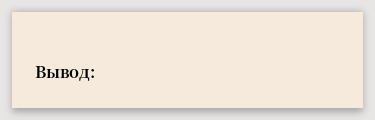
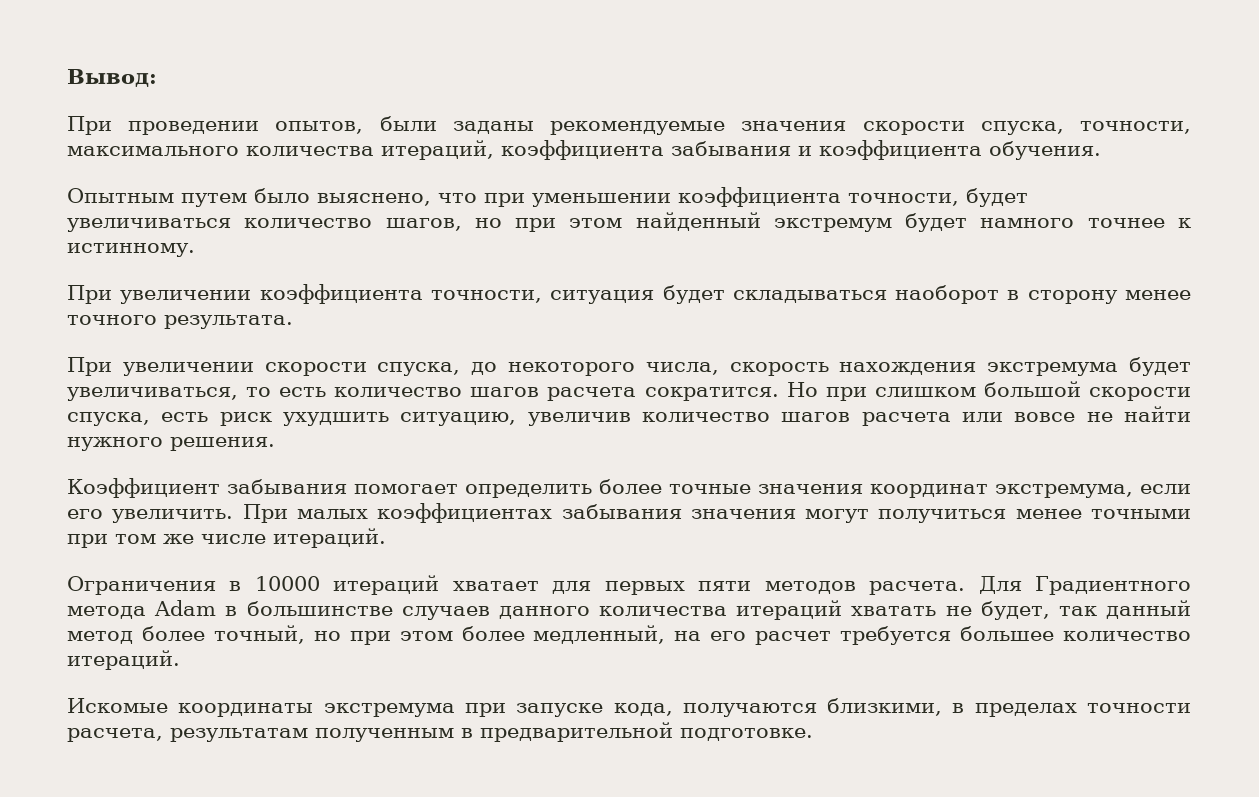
+ При проведении опытов, были заданы рекомендуемые значения скорости спуска, точности, максимального количества итераций, коэффициента забывания и коэффициента обучения.
+ Опытным путем было выяснено, что при уменьшении коэффициента точности, будет увеличиваться количество шагов, но при этом найденный экстремум будет намного точнее к истинному.
+ При увеличении коэффициента точности, ситуация будет складываться наоборот в сторону менее точного результата.
+ При увеличении скорости спуска, до некоторого числа, скорость нахождения экстремума будет увеличиваться, то есть количество шагов расчета сократится. Но при слишком большой скорости спуска, есть риск ухудшить ситуацию, увеличив количество шагов расчета или вовсе не найти нужного решения.
+ Коэффициент забывания помогает определить более точные значения координат экстремума, если его увеличить. При малых коэффициентах забывания значения могут получиться менее точными при том же числе итераций.
+ Ограничения в 10000 итераций хватает для первых пяти методов расчета. Для Градиентного метода Adam в большинстве случаев данного количества итераций хватать не будет, так данный метод более точный, но при этом более медленный, на его расчет требуется большее количество итераций.
+ Искомые координаты экстремума при запуске кода, получаются близкими, в пределах точности расчета, результатам полученным в предварительной подготовке.

